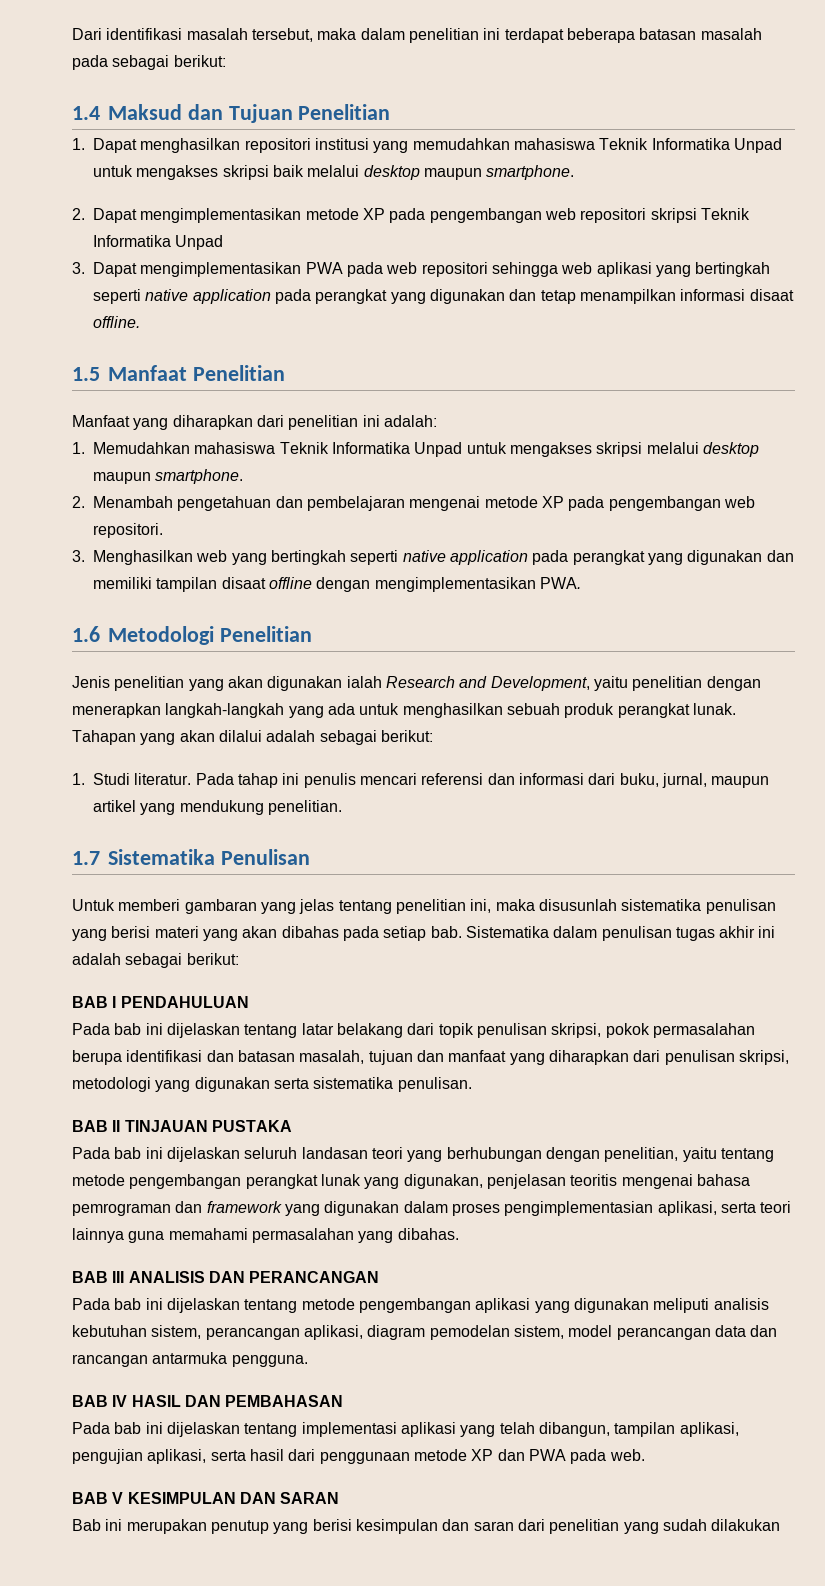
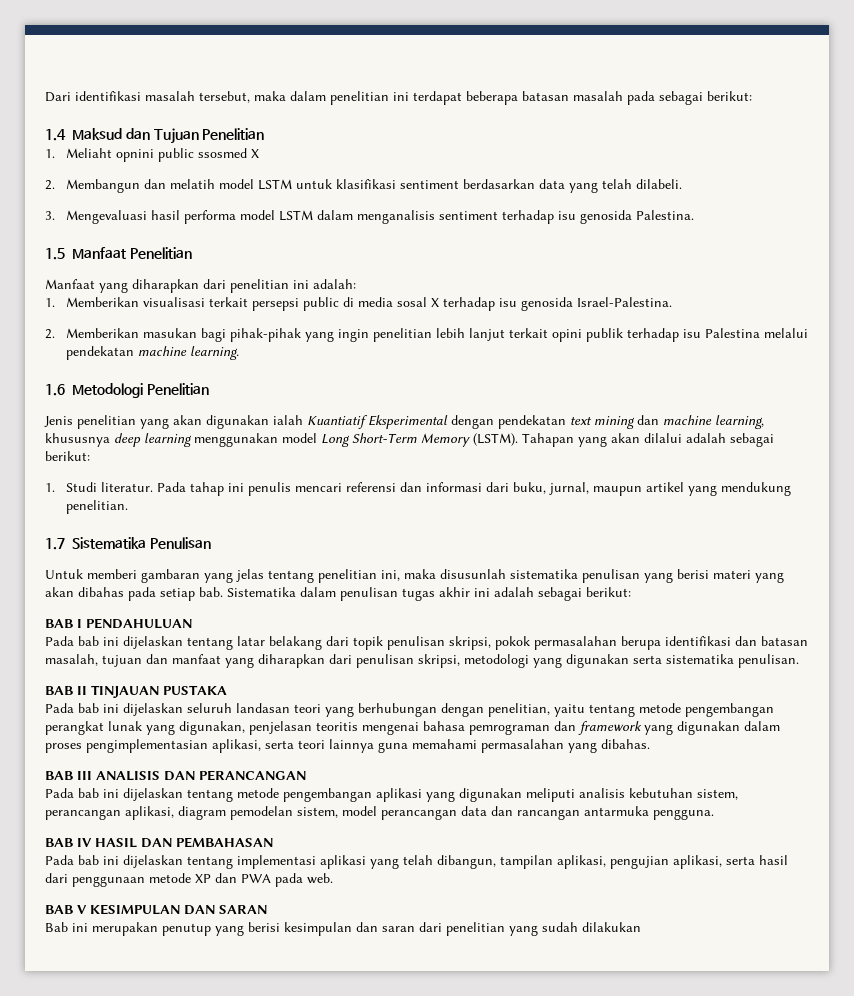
- 1. Dapat menghasilkan repositori institusi yang memudahkan mahasiswa Teknik Informatika Unpad untuk mengakses skripsi baik melalui desktop maupun smartphone.
- 2. Dapat mengimplementasikan metode XP pada pengembangan web repositori skripsi Teknik Informatika Unpad
- 3. Dapat mengimplementasikan PWA pada web repositori sehingga web aplikasi yang bertingkah seperti native application pada perangkat yang digunakan dan tetap menampilkan informasi disaat offline.
+ 1. Meliaht opnini public ssosmed X
+ 2. Membangun dan melatih model LSTM untuk klasifikasi sentiment berdasarkan data yang telah dilabeli.
+ 3. Mengevaluasi hasil performa model LSTM dalam menganalisis sentiment terhadap isu genosida Palestina.
- 1. Memudahkan mahasiswa Teknik Informatika Unpad untuk mengakses skripsi melalui desktop maupun smartphone.
- 2. Menambah pengetahuan dan pembelajaran mengenai metode XP pada pengembangan web repositori.
- 3. Menghasilkan web yang bertingkah seperti native application pada perangkat yang digunakan dan memiliki tampilan disaat offline dengan mengimplementasikan PWA.
+ 1. Memberikan visualisasi terkait persepsi public di media sosal X terhadap isu genosida Israel-Palestina.
+ 2. Memberikan masukan bagi pihak-pihak yang ingin penelitian lebih lanjut terkait opini publik terhadap isu Palestina melalui pendekatan machine learning.
- Jenis penelitian yang akan digunakan ialah Research and Development, yaitu penelitian dengan menerapkan langkah-langkah yang ada untuk menghasilkan sebuah produk perangkat lunak.
+ Jenis penelitian yang akan digunakan ialah Kuantiatif Eksperimental dengan pendekatan text mining dan machine learning, khususnya deep learning menggunakan model Long Short-Term Memory (LSTM).

